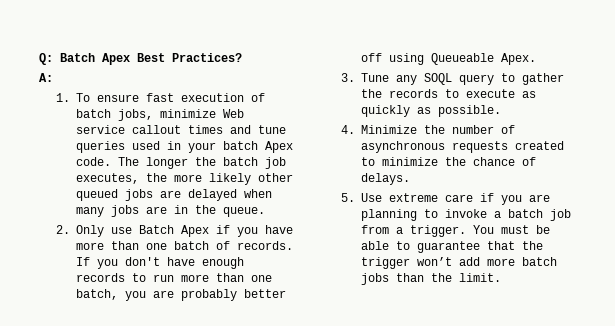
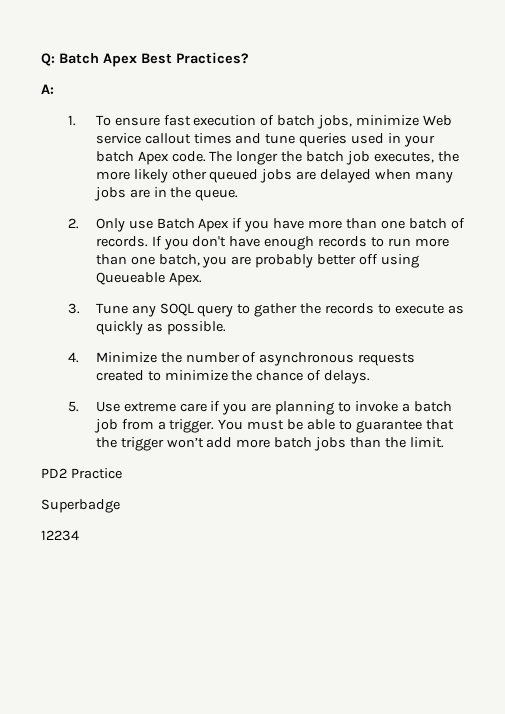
+ PD2 Practice
+ Superbadge
+ 12234

